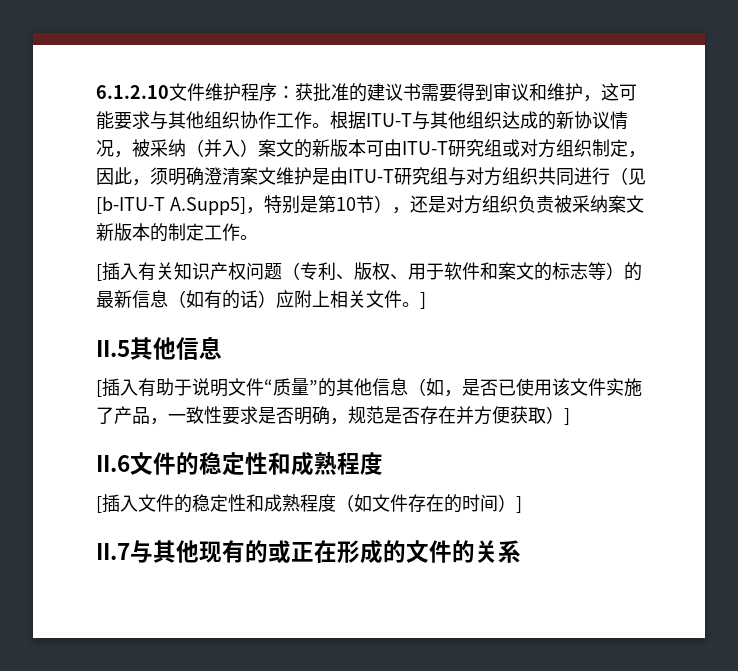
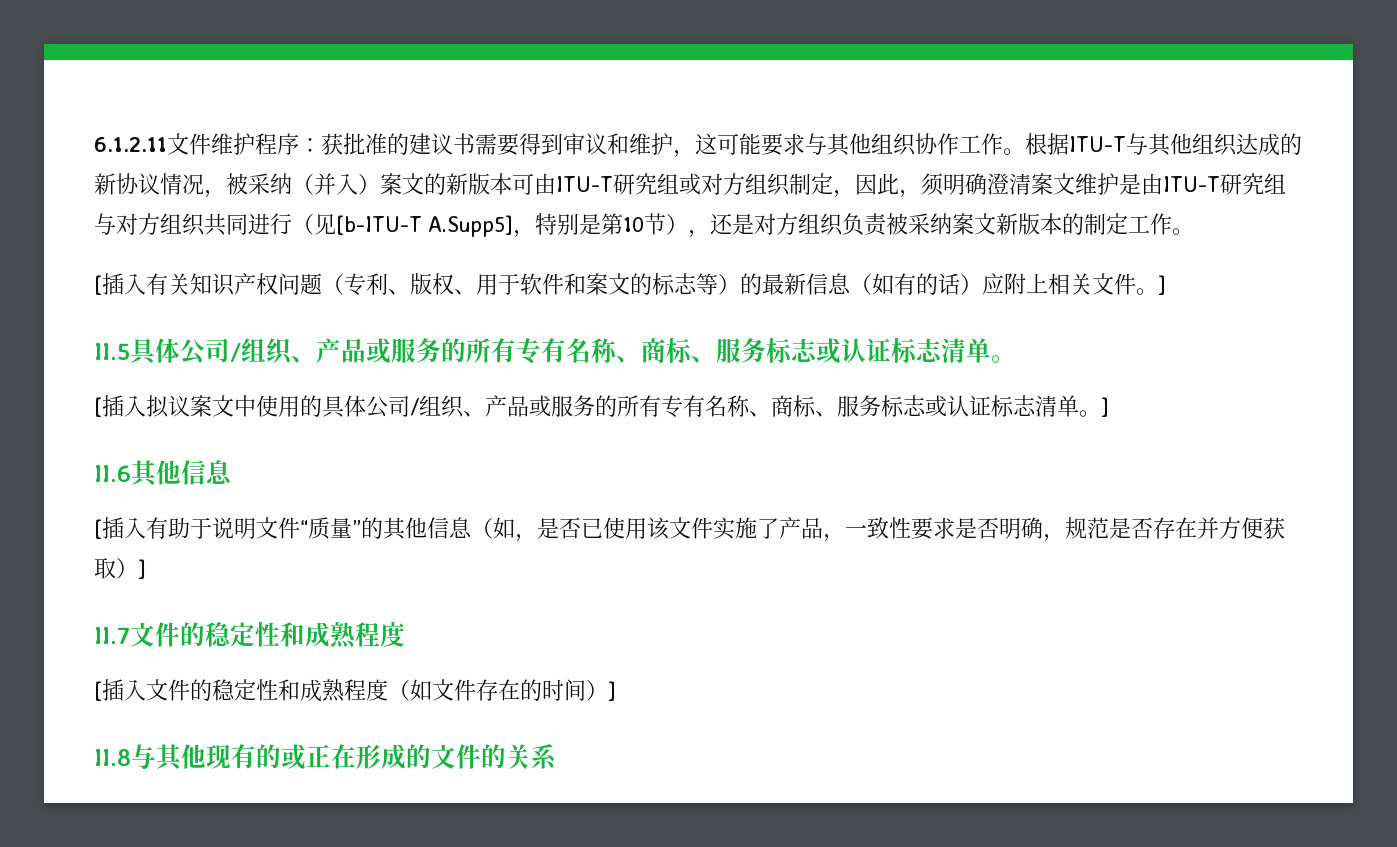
- 6.1.2.10文件维护程序：获批准的建议书需要得到审议和维护，这可能要求与其他组织协作工作。
+ 6.1.2.11文件维护程序：获批准的建议书需要得到审议和维护，这可能要求与其他组织协作工作。
- II.5其他信息
+ II.5具体公司/组织、产品或服务的所有专有名称、商标、服务标志或认证标志清单。
+ [插入拟议案文中使用的具体公司/组织、产品或服务的所有专有名称、商标、服务标志或认证标志清单。]
+ II.6其他信息
- II.6文件的稳定性和成熟程度
+ II.7文件的稳定性和成熟程度
- II.7与其他现有的或正在形成的文件的关系
+ II.8与其他现有的或正在形成的文件的关系

